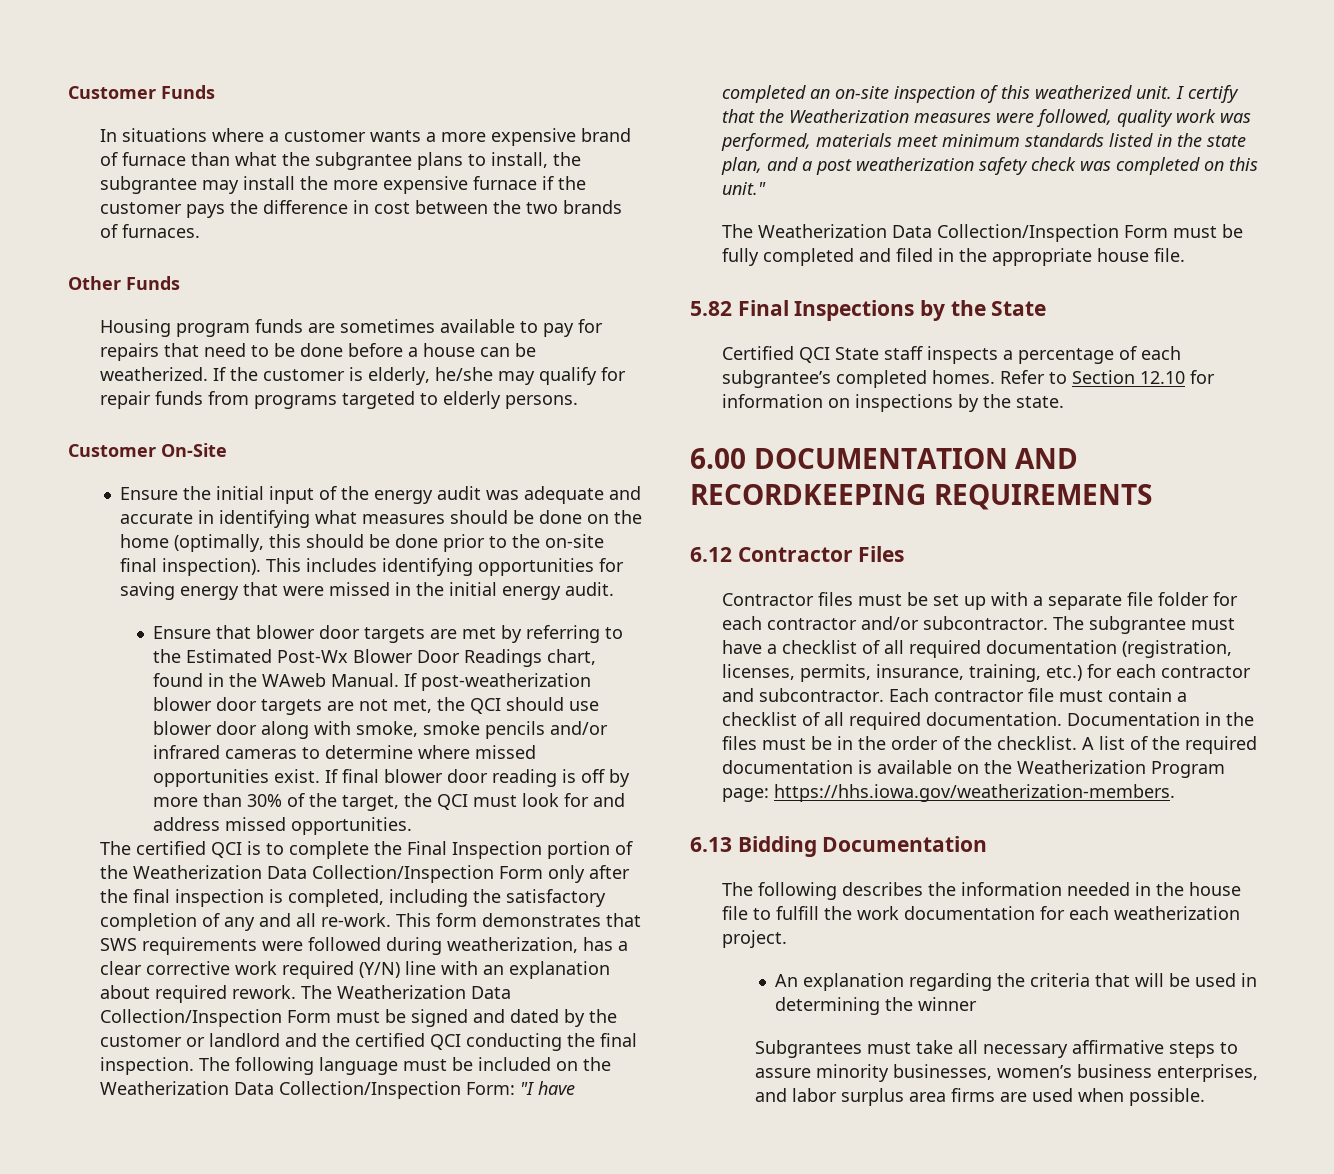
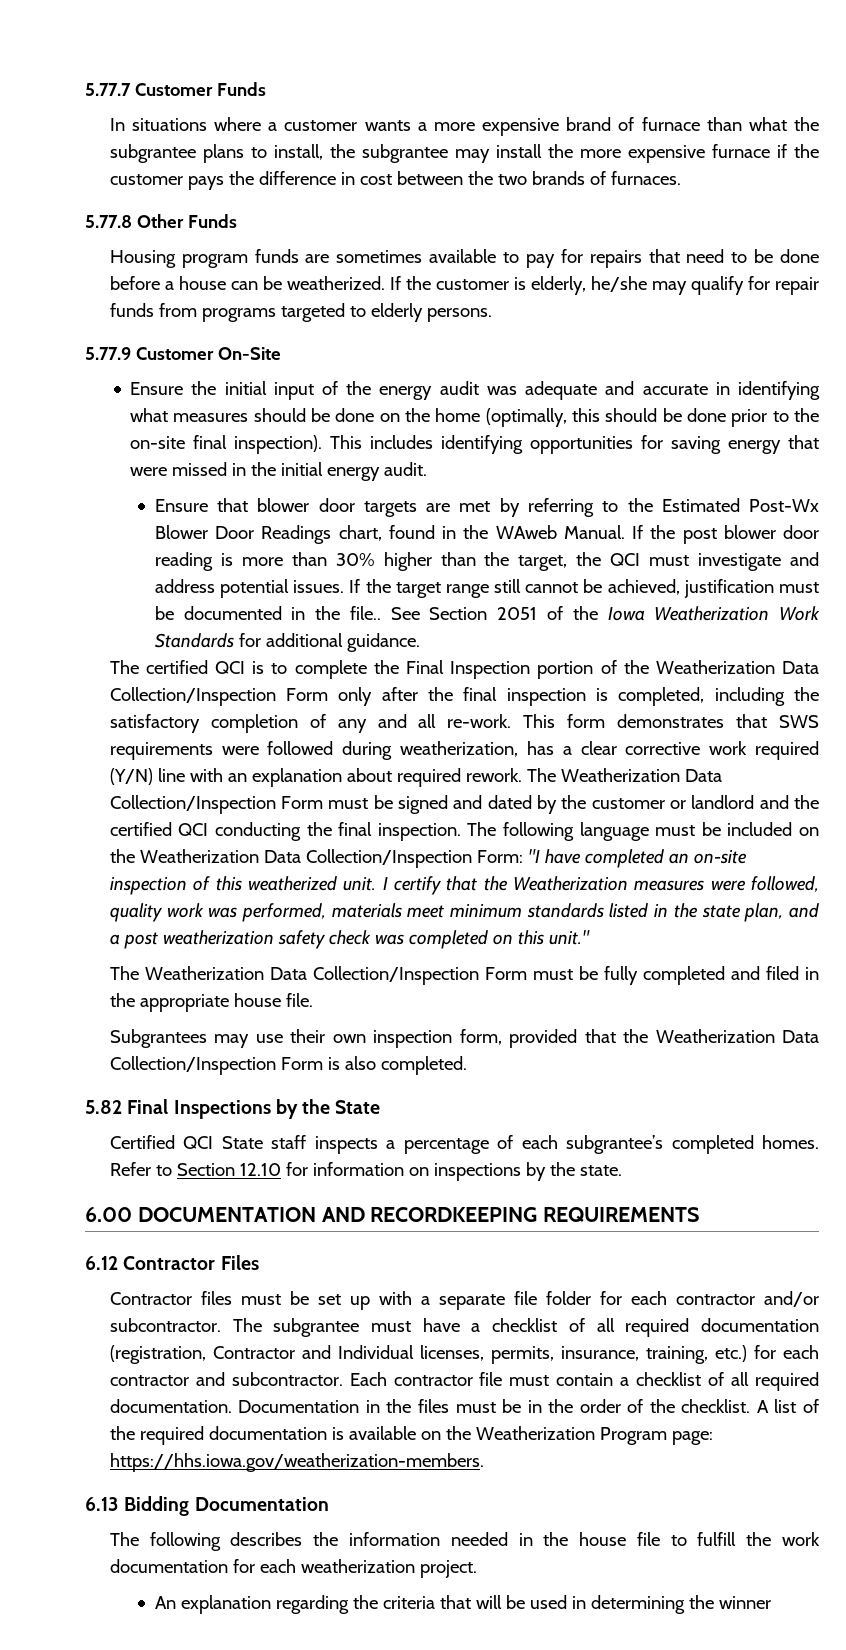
- Customer Funds
+ 5.77.7 Customer Funds
- Other Funds
+ 5.77.8 Other Funds
- Customer On-Site
+ 5.77.9 Customer On-Site
- If post-weatherization blower door targets are not met, the QCI should use blower door along with smoke, smoke pencils and/or infrared cameras to determine where missed opportunities exist. If final blower door reading is off by more than 30% of the target, the QCI must look for and address missed opportunities.
+ If the post blower door reading is more than 30% higher than the target, the QCI must investigate and address potential issues. If the target range still cannot be achieved, justification must be documented in the file.. See Section 2051 of the Iowa Weatherization Work Standards for additional guidance.
+ Subgrantees may use their own inspection form, provided that the Weatherization Data Collection/Inspection Form is also completed.
- The subgrantee must have a checklist of all required documentation (registration, licenses, permits, insurance, training, etc.) for each contractor and subcontractor.
+ The subgrantee must have a checklist of all required documentation (registration, Contractor and Individual licenses, permits, insurance, training, etc.) for each contractor and subcontractor.
- Subgrantees must take all necessary affirmative steps to assure minority businesses, women’s business enterprises, and labor surplus area firms are used when possible.

